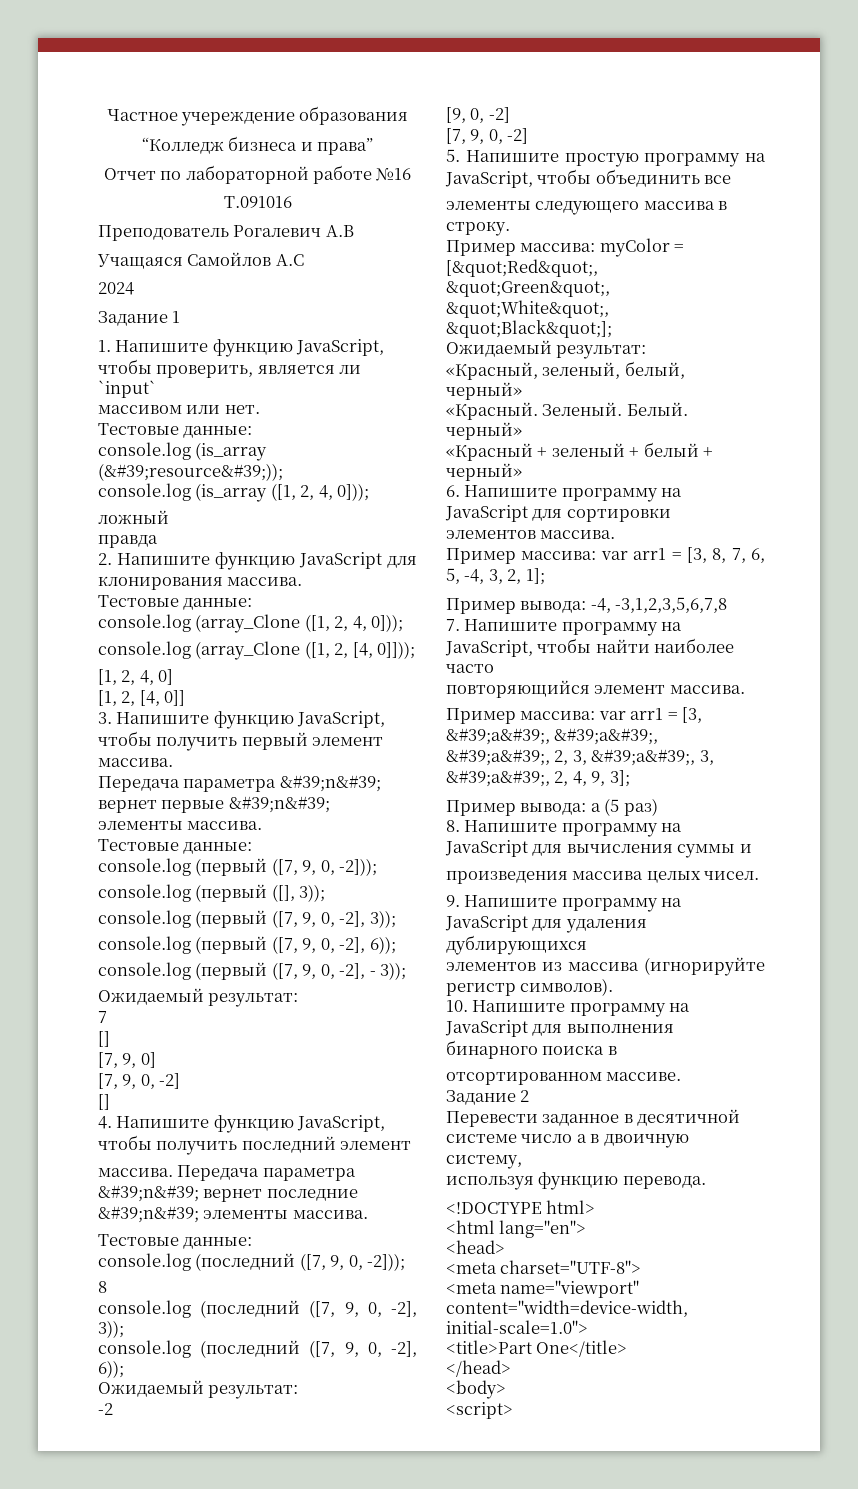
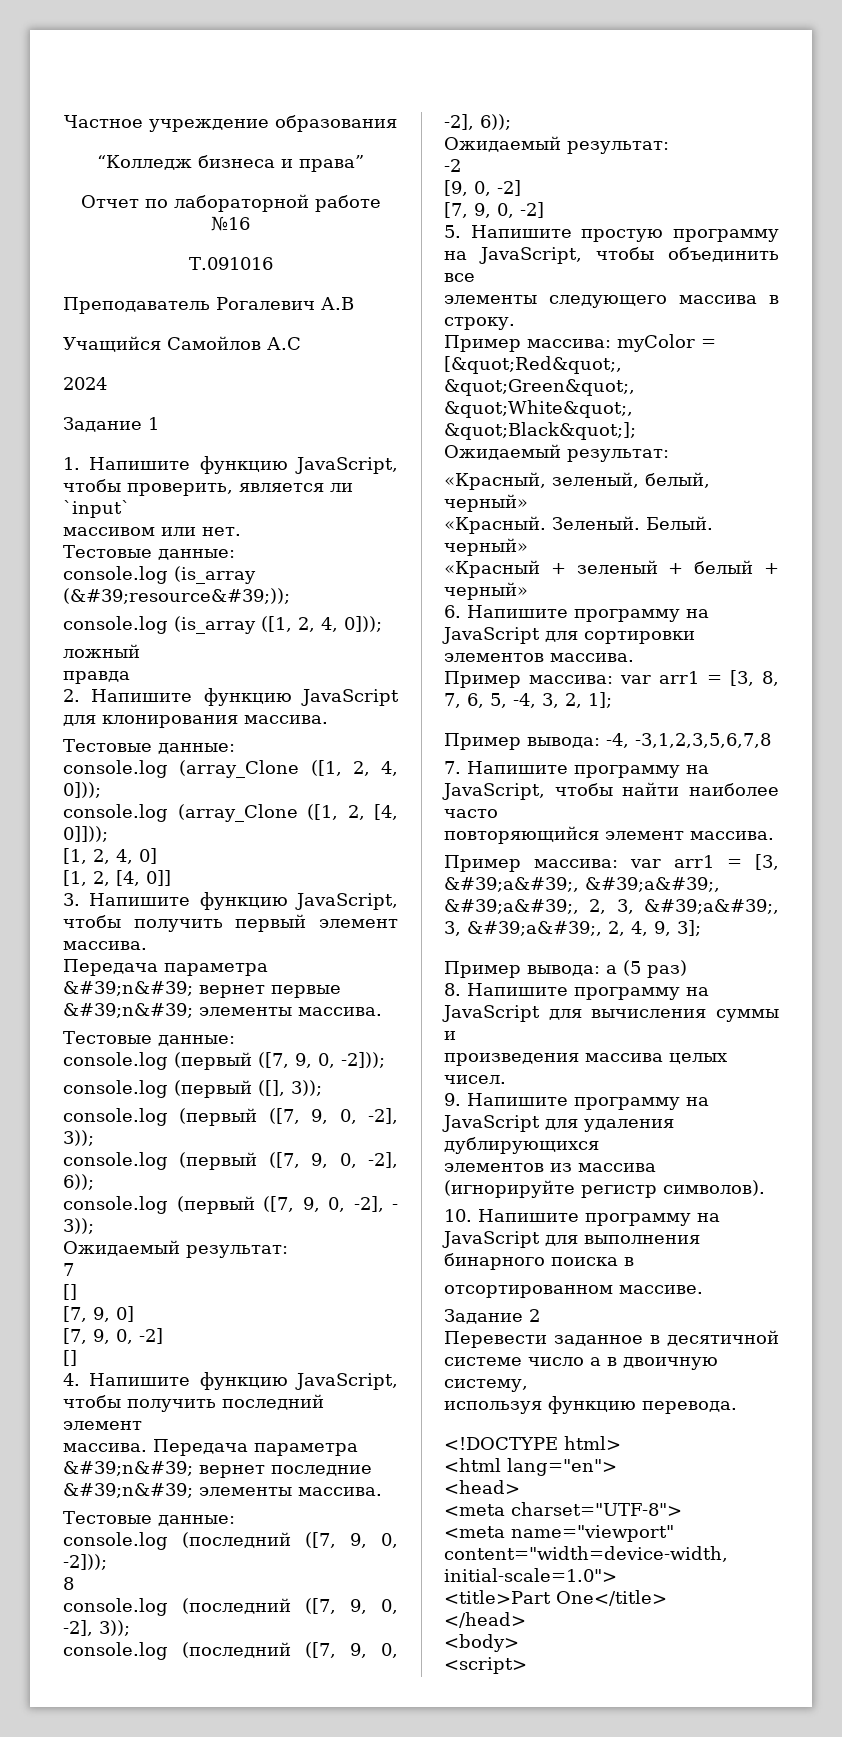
- Частное учереждение образования
+ Частное учреждение образования
- Преподователь Рогалевич А.В
+ Преподаватель Рогалевич А.В
- Учащаяся Самойлов А.С
+ Учащийся Самойлов А.С

